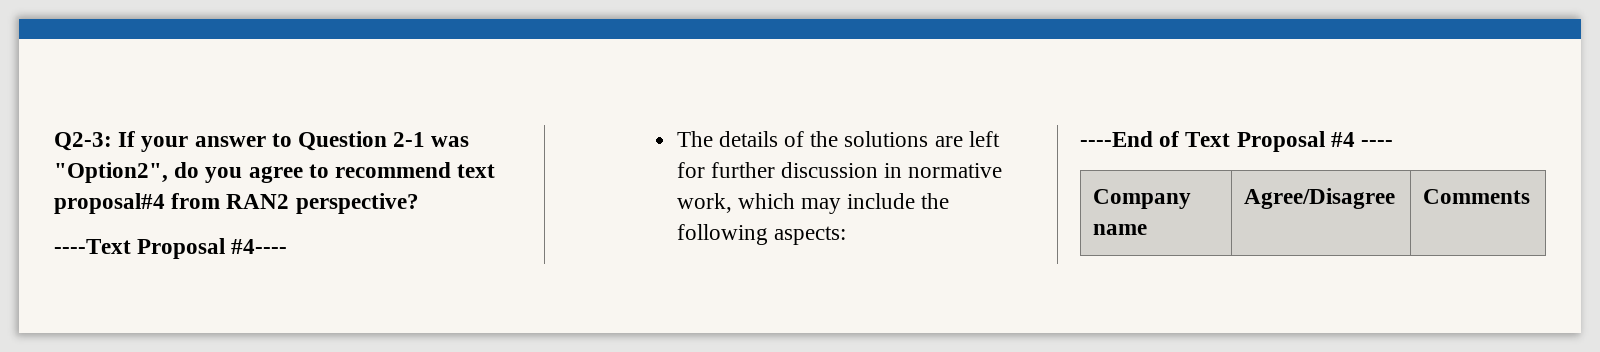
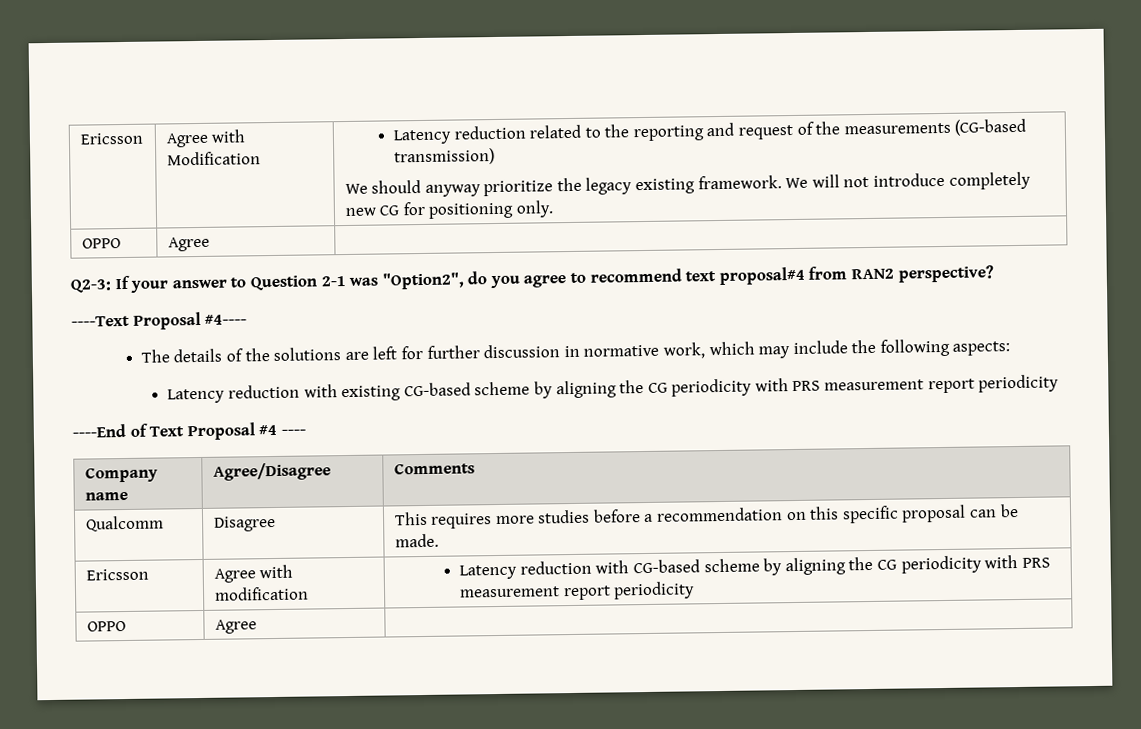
+ Ericsson | Agree with Modification | Latency reduction related to the reporting and request of the measurements (CG-based transmission)
+ We should anyway prioritize the legacy existing framework. We will not introduce completely new CG for positioning only.
+ OPPO | Agree |
+ Latency reduction with existing CG-based scheme by aligning the CG periodicity with PRS measurement report periodicity
+ Qualcomm | Disagree | This requires more studies before a recommendation on this specific proposal can be made.
+ Ericsson | Agree with modification | Latency reduction with CG-based scheme by aligning the CG periodicity with PRS measurement report periodicity
+ OPPO | Agree |

